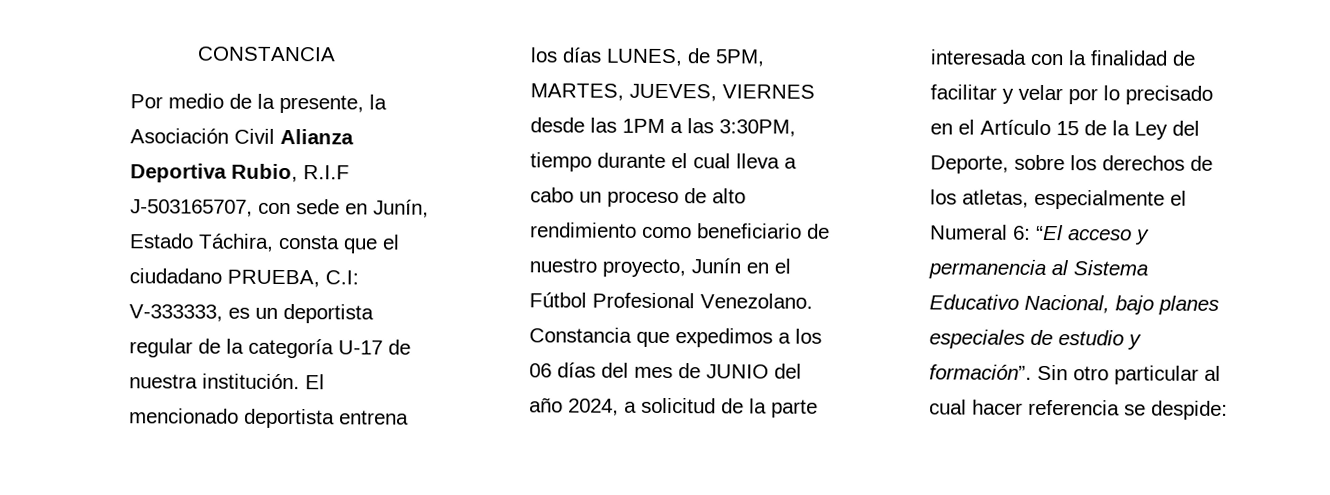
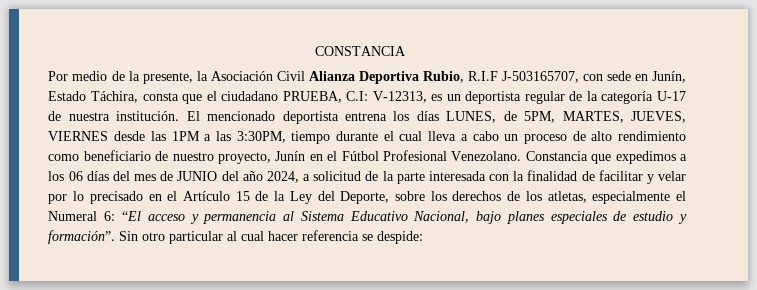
- Por medio de la presente, la Asociación Civil Alianza Deportiva Rubio, R.I.F J-503165707, con sede en Junín, Estado Táchira, consta que el ciudadano PRUEBA, C.I: V-333333, es un deportista regular de la categoría U-17 de nuestra institución.
+ Por medio de la presente, la Asociación Civil Alianza Deportiva Rubio, R.I.F J-503165707, con sede en Junín, Estado Táchira, consta que el ciudadano PRUEBA, C.I: V-12313, es un deportista regular de la categoría U-17 de nuestra institución.

